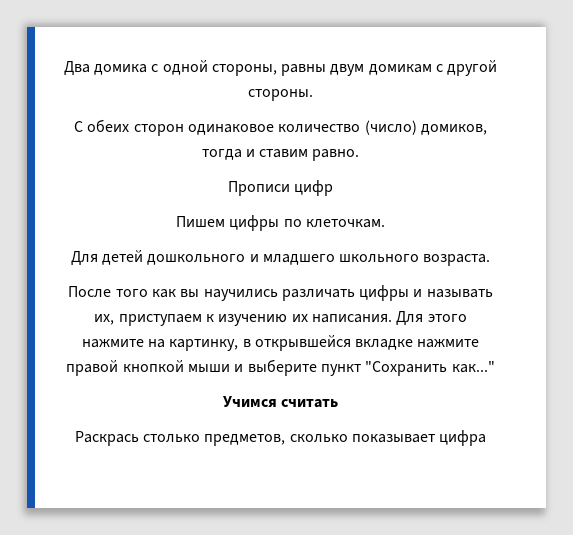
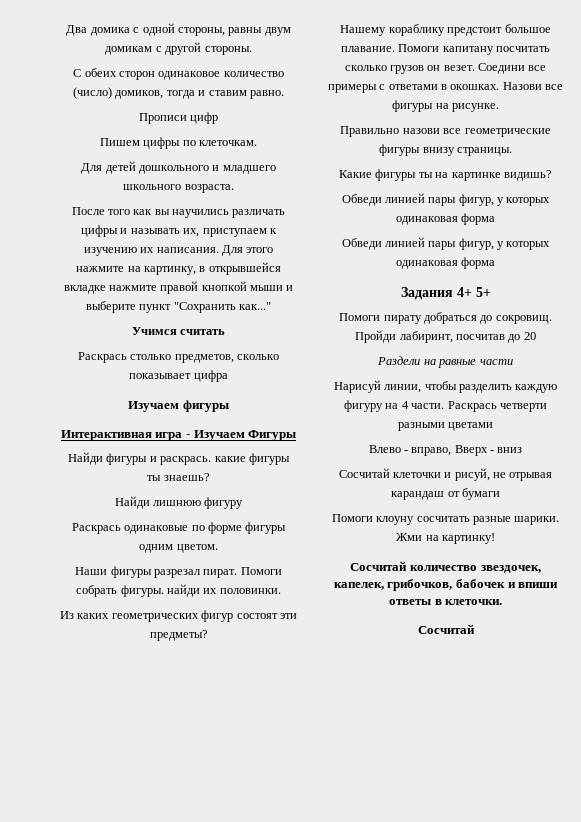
+ Изучаем фигуры
+ Интерактивная игра - Изучаем Фигуры
+ Найди фигуры и раскрась. какие фигуры ты знаешь?
+ Найди лишнюю фигуру
+ Раскрась одинаковые по форме фигуры одним цветом.
+ Наши фигуры разрезал пират. Помоги собрать фигуры. найди их половинки.
+ Из каких геометрических фигур состоят эти предметы?
+ Нашему кораблику предстоит большое плавание. Помоги капитану посчитать сколько грузов он везет. Соедини все примеры с ответами в окошках. Назови все фигуры на рисунке.
+ Правильно назови все геометрические фигуры внизу страницы.
+ Какие фигуры ты на картинке видишь?
+ Обведи линией пары фигур, у которых одинаковая форма
+ Обведи линией пары фигур, у которых одинаковая форма
+ Задания 4+ 5+
+ Помоги пирату добраться до сокровищ. Пройди лабиринт, посчитав до 20
+ Раздели на равные части
+ Нарисуй линии, чтобы разделить каждую фигуру на 4 части. Раскрась четверти разными цветами
+ Влево - вправо, Вверх - вниз
+ Сосчитай клеточки и рисуй, не отрывая карандаш от бумаги
+ Помоги клоуну сосчитать разные шарики. Жми на картинку!
+ Сосчитай количество звездочек, капелек, грибочков, бабочек и впиши ответы в клеточки.
+ Сосчитай

